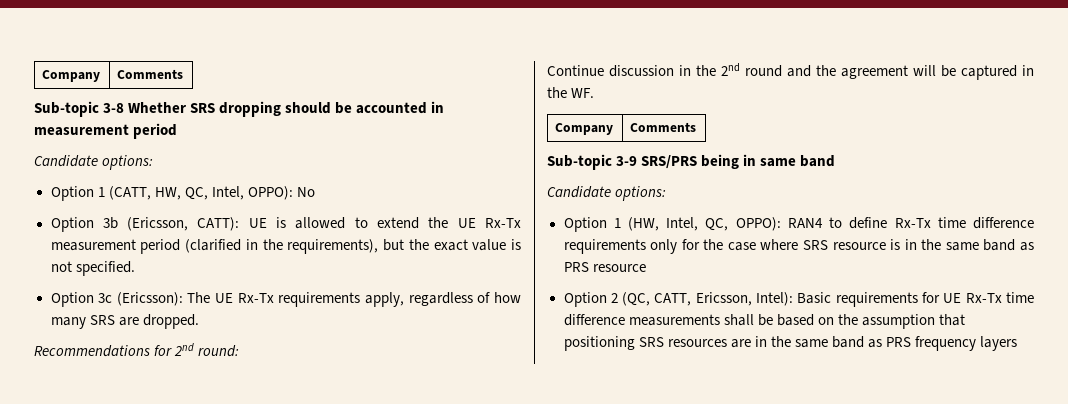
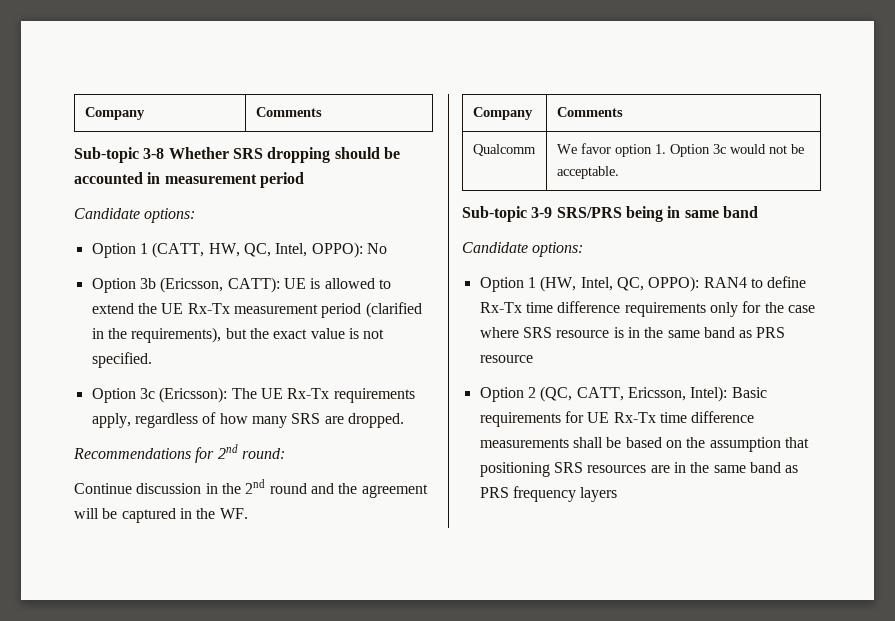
+ Qualcomm | We favor option 1. Option 3c would not be acceptable.

